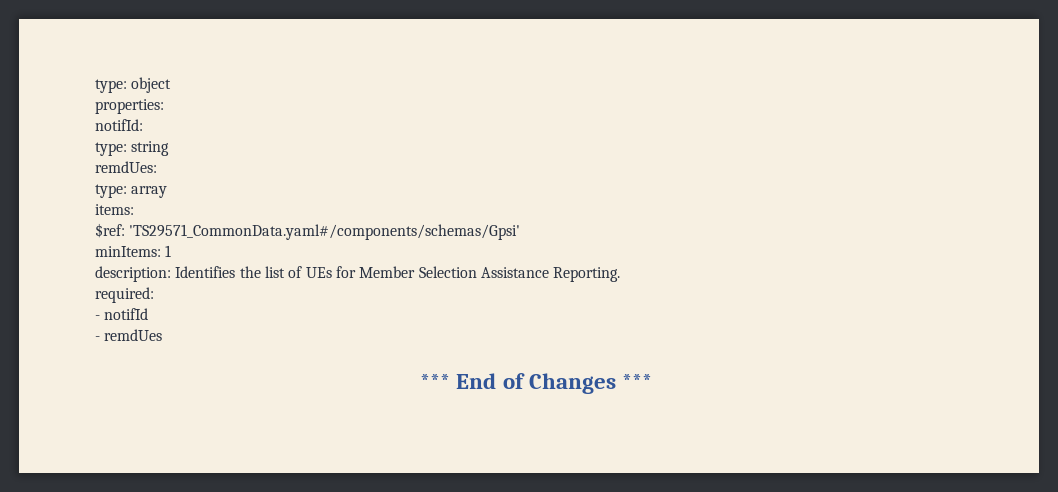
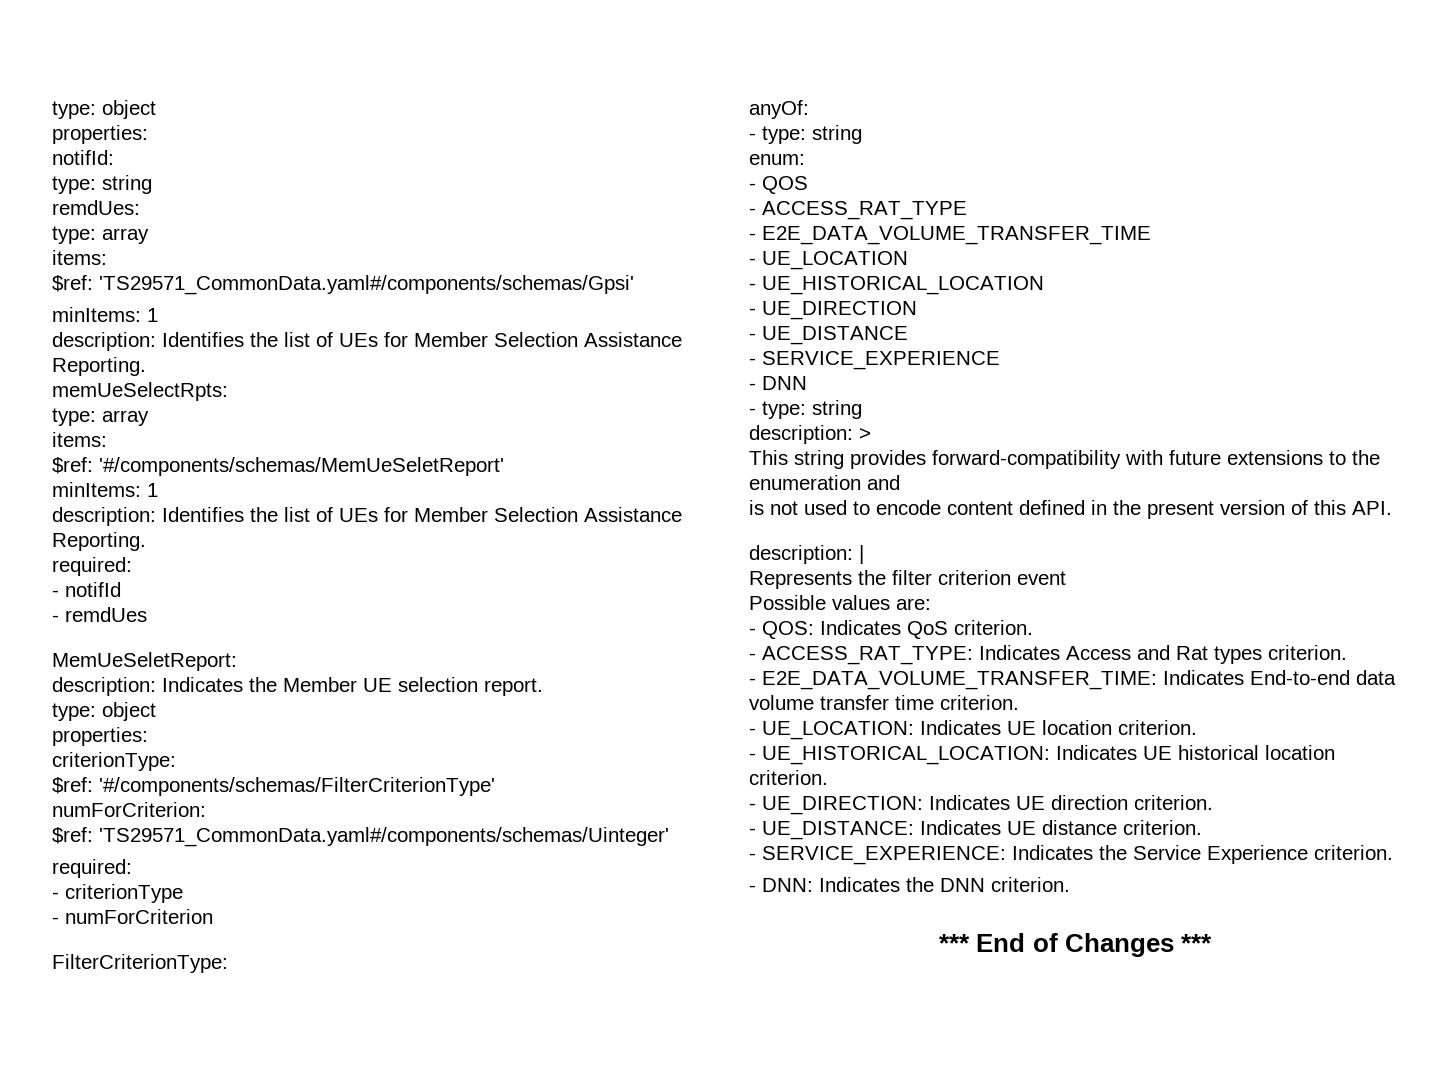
+ memUeSelectRpts:
+ type: array
+ items:
+ $ref: '#/components/schemas/MemUeSeletReport'
+ minItems: 1
+ description: Identifies the list of UEs for Member Selection Assistance Reporting.
+ MemUeSeletReport:
+ description: Indicates the Member UE selection report.
+ type: object
+ properties:
+ criterionType:
+ $ref: '#/components/schemas/FilterCriterionType'
+ numForCriterion:
+ $ref: 'TS29571_CommonData.yaml#/components/schemas/Uinteger'
+ required:
+ - criterionType
+ - numForCriterion
+ FilterCriterionType:
+ anyOf:
+ - type: string
+ enum:
+ - QOS
+ - ACCESS_RAT_TYPE
+ - E2E_DATA_VOLUME_TRANSFER_TIME
+ - UE_LOCATION
+ - UE_HISTORICAL_LOCATION
+ - UE_DIRECTION
+ - UE_DISTANCE
+ - SERVICE_EXPERIENCE
+ - DNN
+ - type: string
+ description: >
+ This string provides forward-compatibility with future extensions to the enumeration and
+ is not used to encode content defined in the present version of this API.
+ description: |
+ Represents the filter criterion event
+ Possible values are:
+ - QOS: Indicates QoS criterion.
+ - ACCESS_RAT_TYPE: Indicates Access and Rat types criterion.
+ - E2E_DATA_VOLUME_TRANSFER_TIME: Indicates End-to-end data volume transfer time criterion.
+ - UE_LOCATION: Indicates UE location criterion.
+ - UE_HISTORICAL_LOCATION: Indicates UE historical location criterion.
+ - UE_DIRECTION: Indicates UE direction criterion.
+ - UE_DISTANCE: Indicates UE distance criterion.
+ - SERVICE_EXPERIENCE: Indicates the Service Experience criterion.
+ - DNN: Indicates the DNN criterion.

